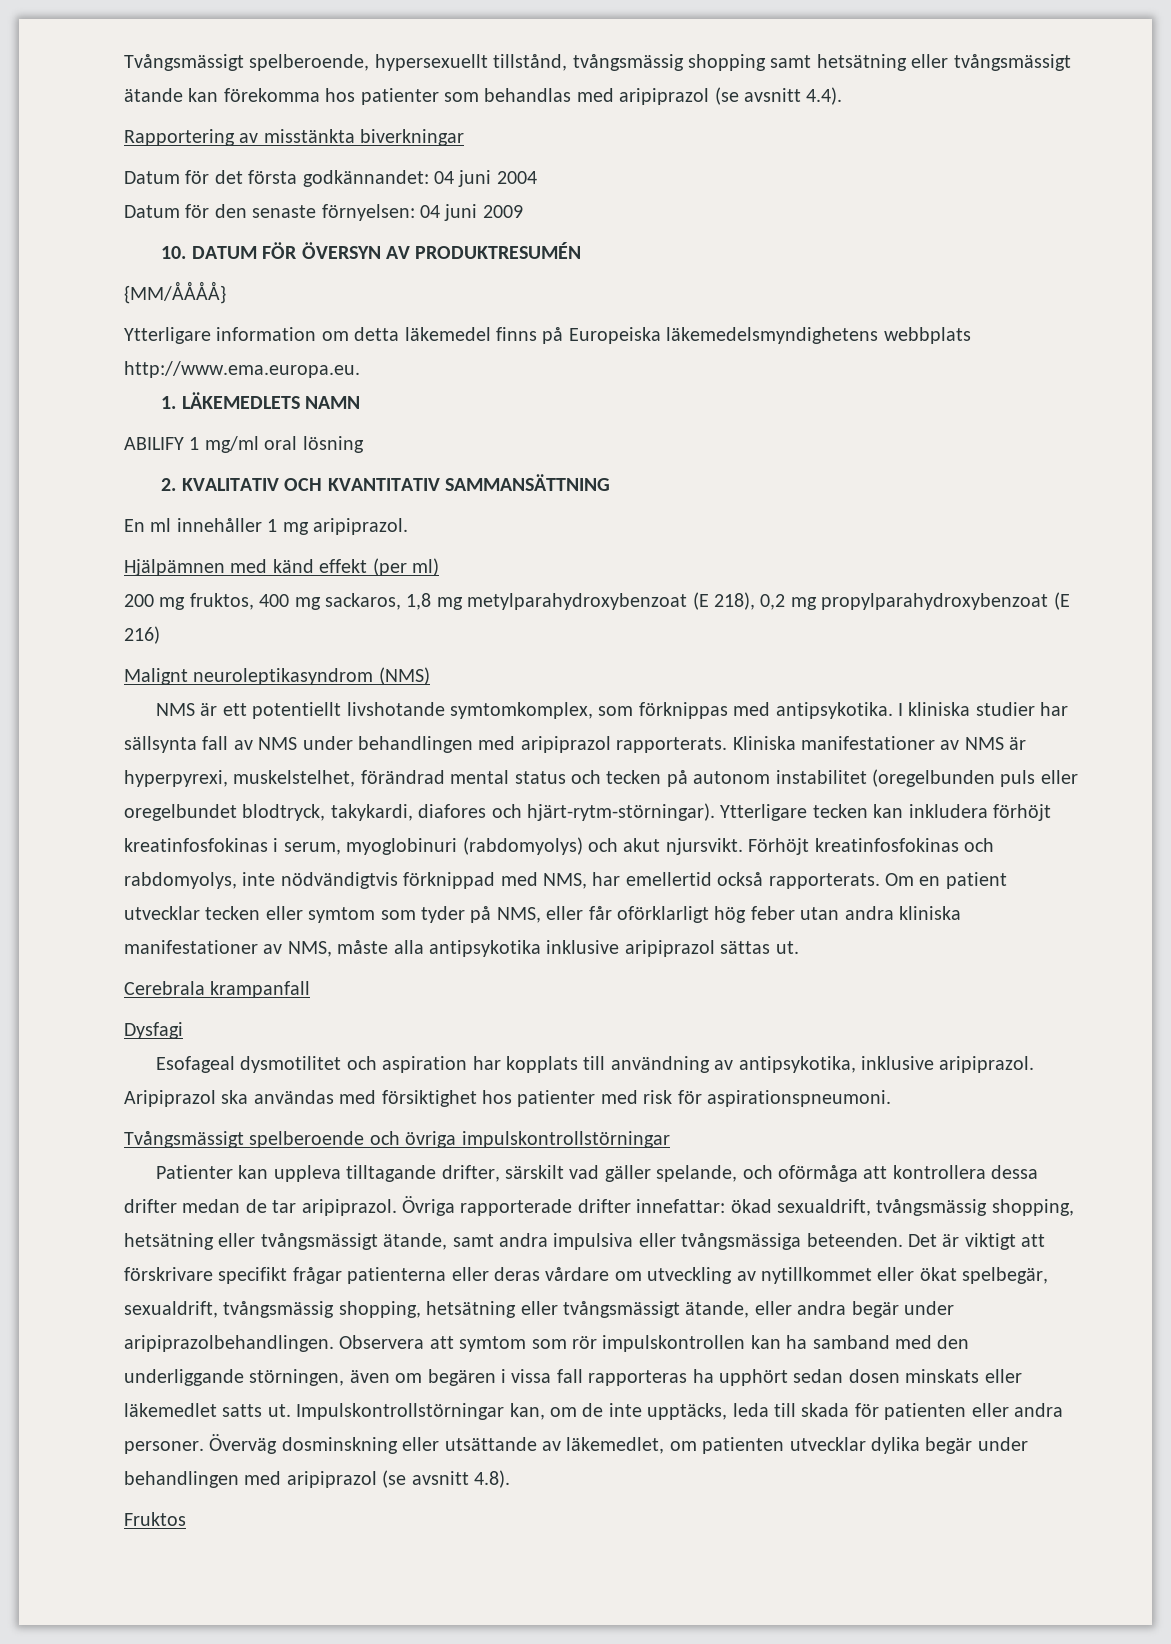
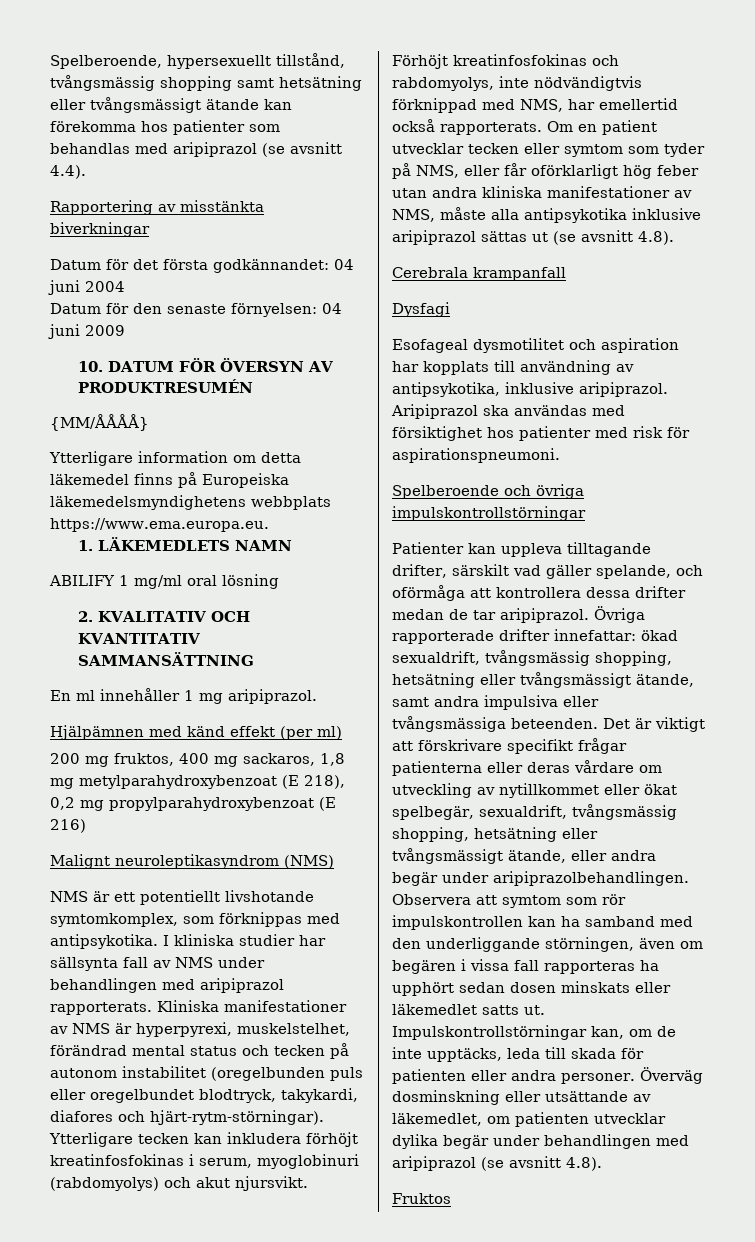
- Tvångsmässigt spelberoende, hypersexuellt tillstånd, tvångsmässig shopping samt hetsätning eller tvångsmässigt ätande kan förekomma hos patienter som behandlas med aripiprazol (se avsnitt 4.4).
+ Spelberoende, hypersexuellt tillstånd, tvångsmässig shopping samt hetsätning eller tvångsmässigt ätande kan förekomma hos patienter som behandlas med aripiprazol (se avsnitt 4.4).
- Ytterligare information om detta läkemedel finns på Europeiska läkemedelsmyndighetens webbplats http://www.ema.europa.eu.
+ Ytterligare information om detta läkemedel finns på Europeiska läkemedelsmyndighetens webbplats https://www.ema.europa.eu.
- Om en patient utvecklar tecken eller symtom som tyder på NMS, eller får oförklarligt hög feber utan andra kliniska manifestationer av NMS, måste alla antipsykotika inklusive aripiprazol sättas ut.
+ Om en patient utvecklar tecken eller symtom som tyder på NMS, eller får oförklarligt hög feber utan andra kliniska manifestationer av NMS, måste alla antipsykotika inklusive aripiprazol sättas ut (se avsnitt 4.8).
- Tvångsmässigt spelberoende och övriga impulskontrollstörningar
+ Spelberoende och övriga impulskontrollstörningar

